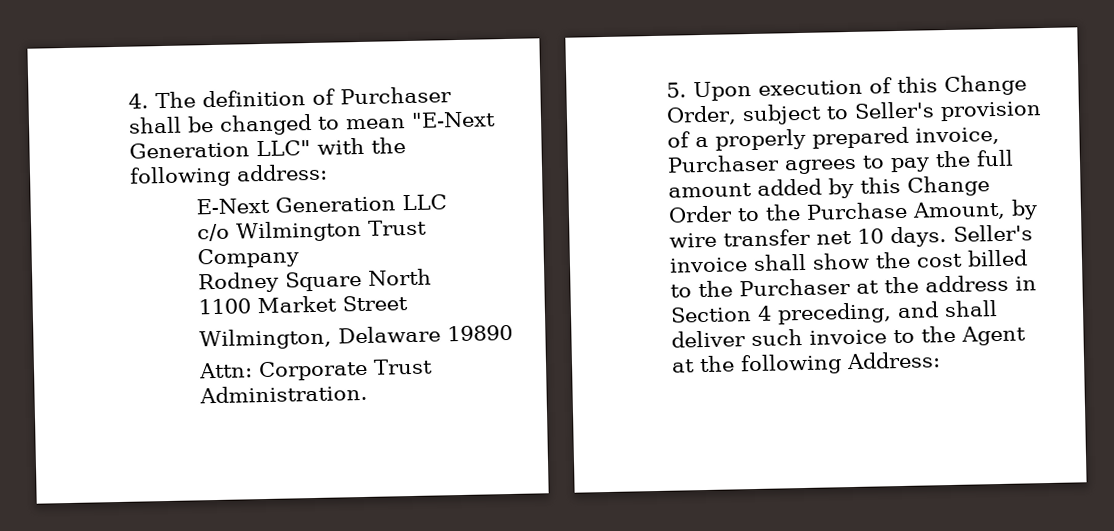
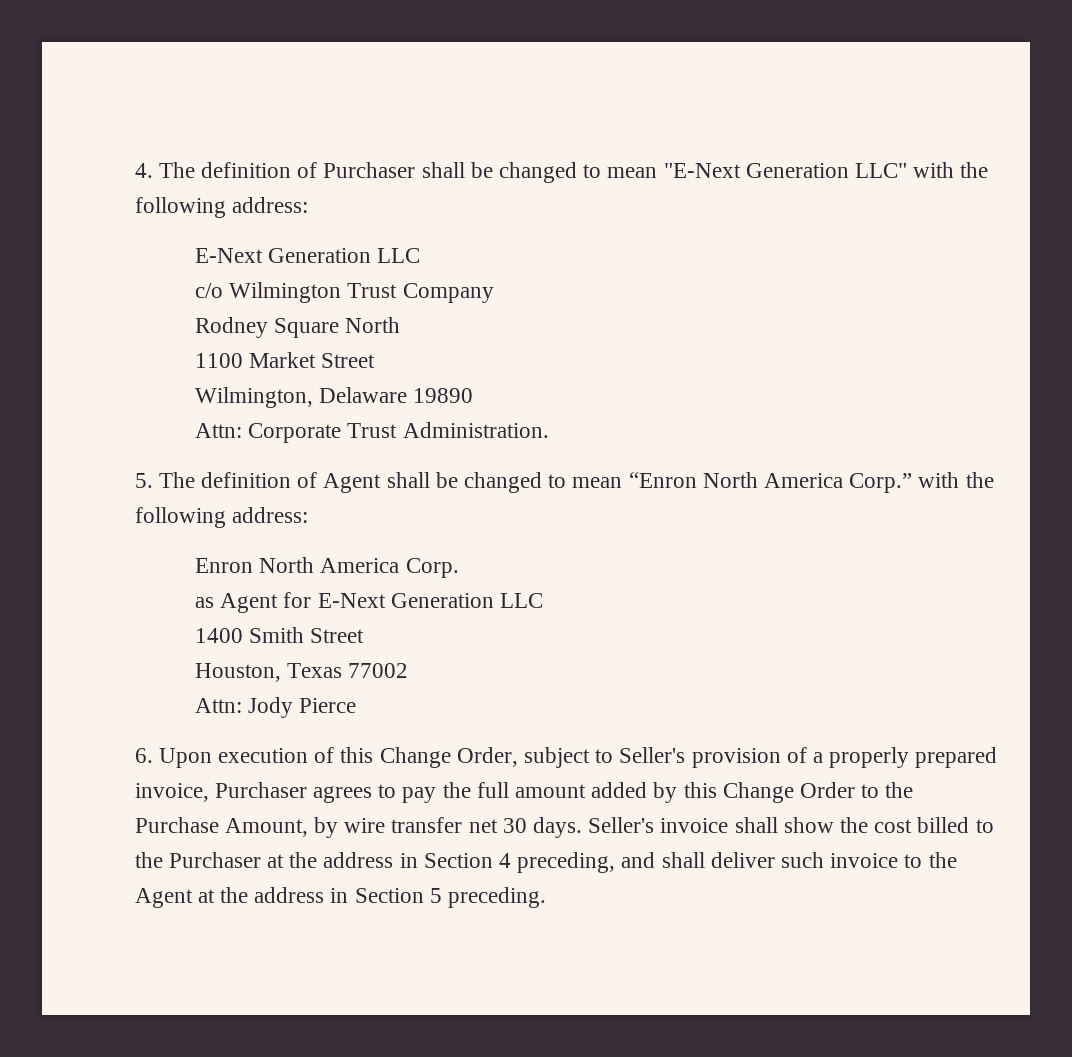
- 5. Upon execution of this Change Order, subject to Seller's provision of a properly prepared invoice, Purchaser agrees to pay the full amount added by this Change Order to the Purchase Amount, by wire transfer net 10 days.
+ 5. The definition of Agent shall be changed to mean “Enron North America Corp.” with the following address:
+ Enron North America Corp.
+ as Agent for E-Next Generation LLC
+ 1400 Smith Street
+ Houston, Texas 77002
+ Attn: Jody Pierce
+ 6. Upon execution of this Change Order, subject to Seller's provision of a properly prepared invoice, Purchaser agrees to pay the full amount added by this Change Order to the Purchase Amount, by wire transfer net 30 days.
- Seller's invoice shall show the cost billed to the Purchaser at the address in Section 4 preceding, and shall deliver such invoice to the Agent at the following Address:
+ Seller's invoice shall show the cost billed to the Purchaser at the address in Section 4 preceding, and shall deliver such invoice to the Agent at the address in Section 5 preceding.

